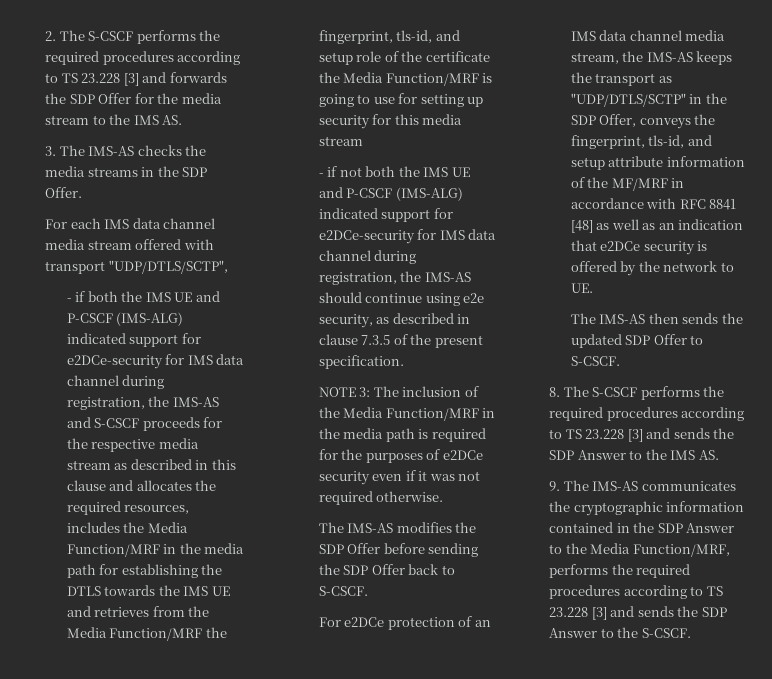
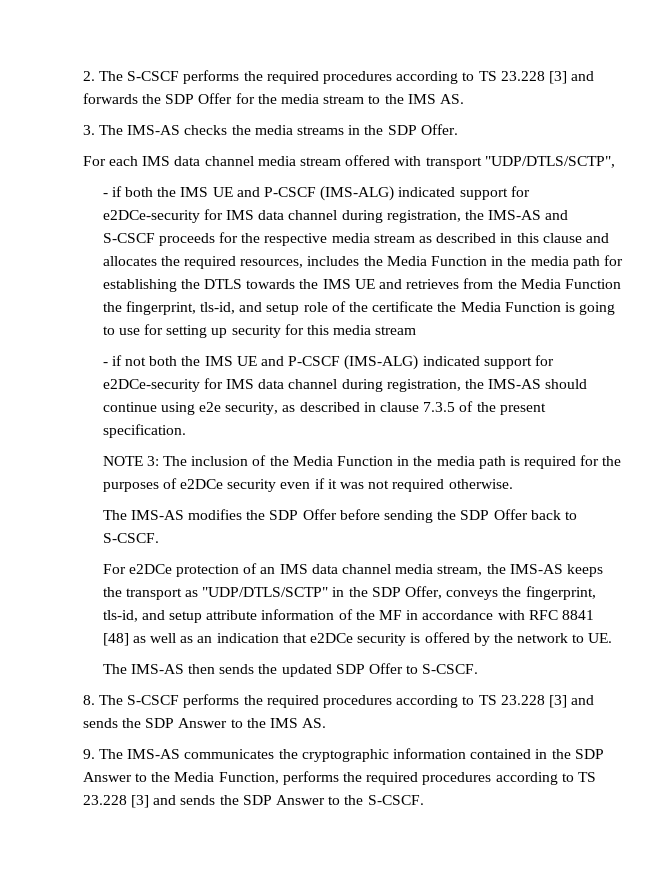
- - if both the IMS UE and P-CSCF (IMS-ALG) indicated support for e2DCe-security for IMS data channel during registration, the IMS-AS and S-CSCF proceeds for the respective media stream as described in this clause and allocates the required resources, includes the Media Function/MRF in the media path for establishing the DTLS towards the IMS UE and retrieves from the Media Function/MRF the fingerprint, tls-id, and setup role of the certificate the Media Function/MRF is going to use for setting up security for this media stream
+ - if both the IMS UE and P-CSCF (IMS-ALG) indicated support for e2DCe-security for IMS data channel during registration, the IMS-AS and S-CSCF proceeds for the respective media stream as described in this clause and allocates the required resources, includes the Media Function in the media path for establishing the DTLS towards the IMS UE and retrieves from the Media Function the fingerprint, tls-id, and setup role of the certificate the Media Function is going to use for setting up security for this media stream
- NOTE 3: The inclusion of the Media Function/MRF in the media path is required for the purposes of e2DCe security even if it was not required otherwise.
+ NOTE 3: The inclusion of the Media Function in the media path is required for the purposes of e2DCe security even if it was not required otherwise.
- For e2DCe protection of an IMS data channel media stream, the IMS-AS keeps the transport as "UDP/DTLS/SCTP" in the SDP Offer, conveys the fingerprint, tls-id, and setup attribute information of the MF/MRF in accordance with RFC 8841 [48] as well as an indication that e2DCe security is offered by the network to UE.
+ For e2DCe protection of an IMS data channel media stream, the IMS-AS keeps the transport as "UDP/DTLS/SCTP" in the SDP Offer, conveys the fingerprint, tls-id, and setup attribute information of the MF in accordance with RFC 8841 [48] as well as an indication that e2DCe security is offered by the network to UE.
- 9. The IMS-AS communicates the cryptographic information contained in the SDP Answer to the Media Function/MRF, performs the required procedures according to TS 23.228 [3] and sends the SDP Answer to the S-CSCF.
+ 9. The IMS-AS communicates the cryptographic information contained in the SDP Answer to the Media Function, performs the required procedures according to TS 23.228 [3] and sends the SDP Answer to the S-CSCF.

